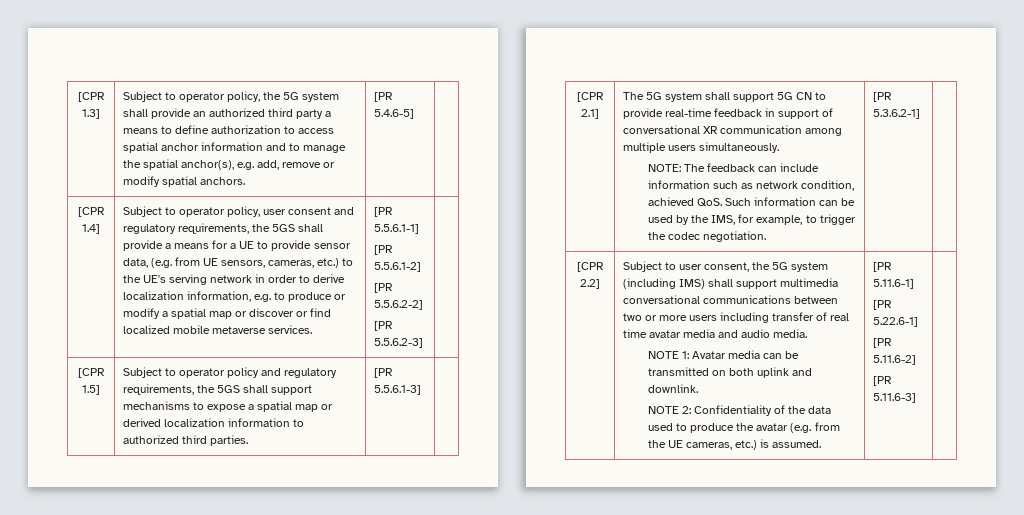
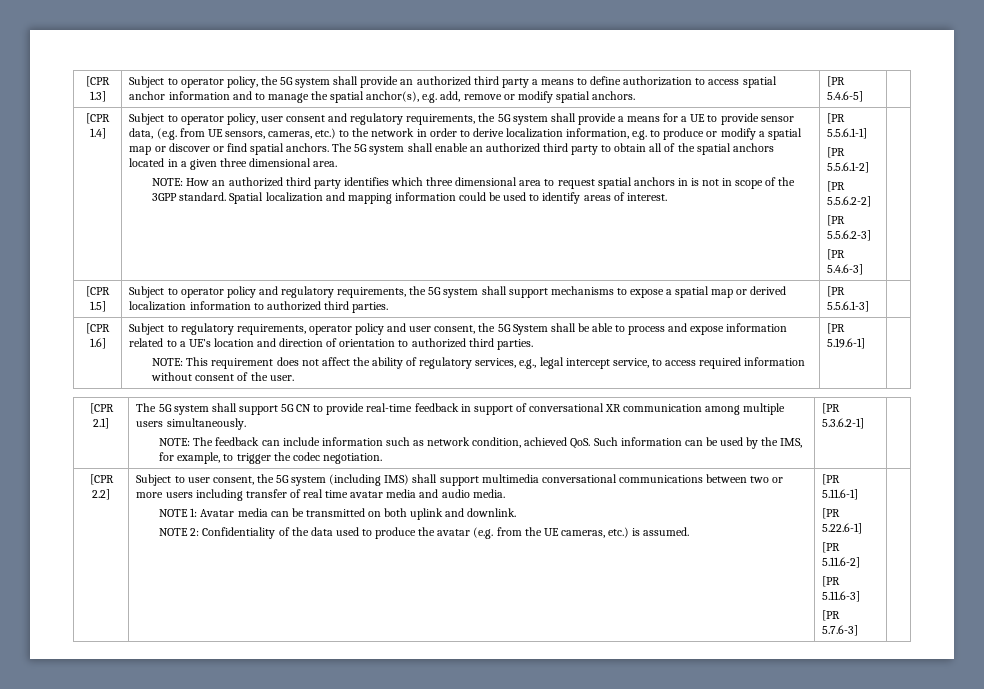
- Subject to operator policy, user consent and regulatory requirements, the 5GS shall provide a means for a UE to provide sensor data, (e.g. from UE sensors, cameras, etc.) to the UE's serving network in order to derive localization information, e.g. to produce or modify a spatial map or discover or find localized mobile metaverse services.
+ Subject to operator policy, user consent and regulatory requirements, the 5G system shall provide a means for a UE to provide sensor data, (e.g. from UE sensors, cameras, etc.) to the network in order to derive localization information, e.g. to produce or modify a spatial map or discover or find spatial anchors. The 5G system shall enable an authorized third party to obtain all of the spatial anchors located in a given three dimensional area.
+ NOTE: How an authorized third party identifies which three dimensional area to request spatial anchors in is not in scope of the 3GPP standard. Spatial localization and mapping information could be used to identify areas of interest.
+ [PR 5.4.6-3]
- [CPR 1.5] | Subject to operator policy and regulatory requirements, the 5GS shall support mechanisms to expose a spatial map or derived localization information to authorized third parties. | [PR 5.5.6.1-3] |
+ [CPR 1.5] | Subject to operator policy and regulatory requirements, the 5G system shall support mechanisms to expose a spatial map or derived localization information to authorized third parties. | [PR 5.5.6.1-3] |
+ [CPR 1.6] | Subject to regulatory requirements, operator policy and user consent, the 5G System shall be able to process and expose information related to a UE’s location and direction of orientation to authorized third parties.
+ NOTE: This requirement does not affect the ability of regulatory services, e.g., legal intercept service, to access required information without consent of the user. | [PR 5.19.6-1]
+ [PR 5.7.6-3]

